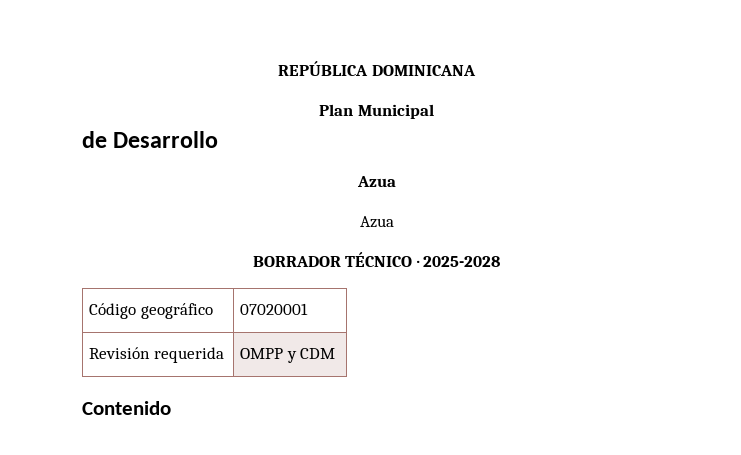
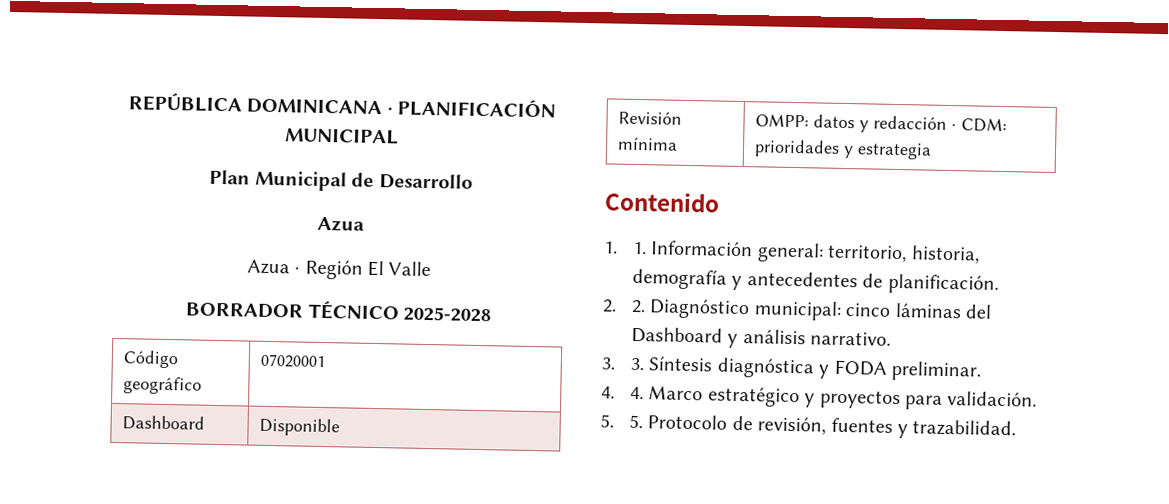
- REPÚBLICA DOMINICANA
+ REPÚBLICA DOMINICANA · PLANIFICACIÓN MUNICIPAL
- Plan Municipal
- de Desarrollo
+ Plan Municipal de Desarrollo
  Azua
- Azua
+ Azua · Región El Valle
- BORRADOR TÉCNICO · 2025-2028
+ BORRADOR TÉCNICO 2025-2028
+ Dashboard | Disponible
- Revisión requerida | OMPP y CDM
+ Revisión mínima | OMPP: datos y redacción · CDM: prioridades y estrategia
  Contenido
+ 1. 1. Información general: territorio, historia, demografía y antecedentes de planificación.
+ 2. 2. Diagnóstico municipal: cinco láminas del Dashboard y análisis narrativo.
+ 3. 3. Síntesis diagnóstica y FODA preliminar.
+ 4. 4. Marco estratégico y proyectos para validación.
+ 5. 5. Protocolo de revisión, fuentes y trazabilidad.

